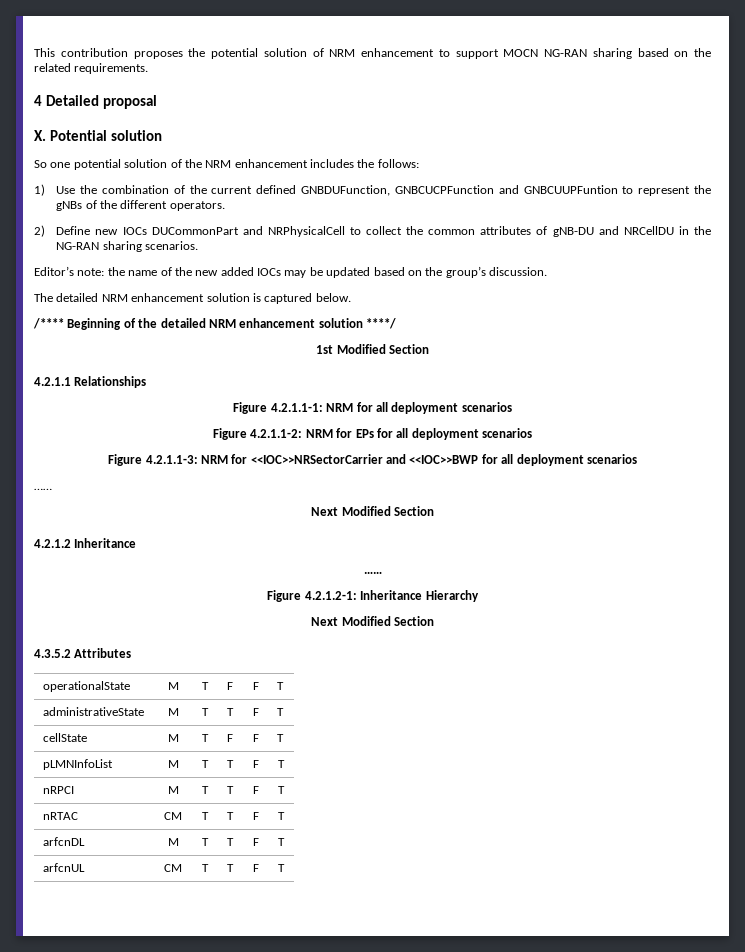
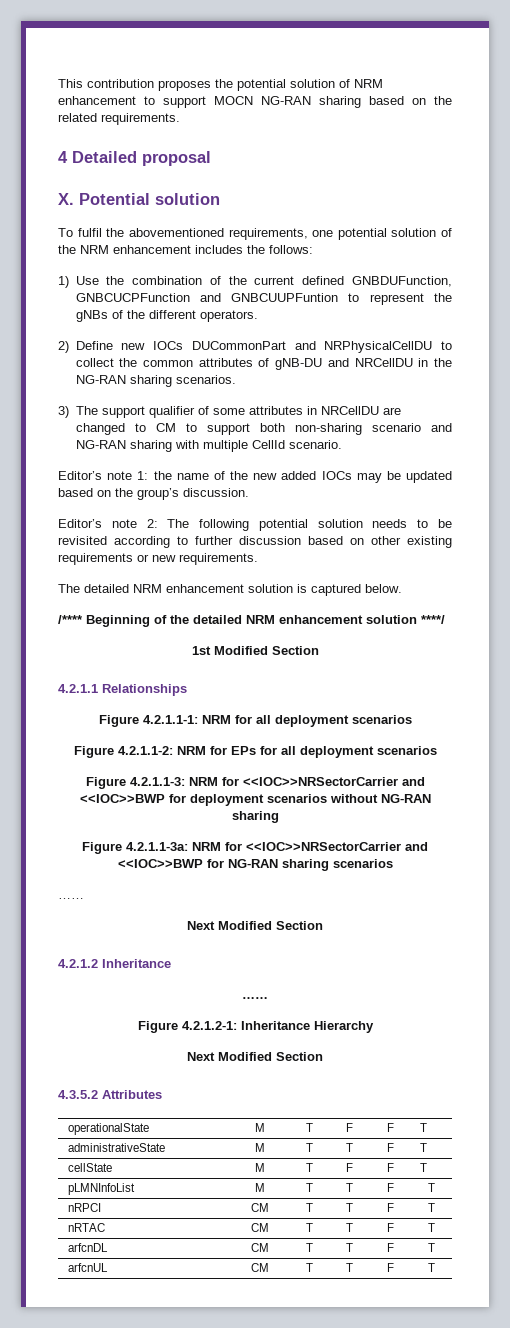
- So one potential solution of the NRM enhancement includes the follows:
+ To fulfil the abovementioned requirements, one potential solution of the NRM enhancement includes the follows:
- 2) Define new IOCs DUCommonPart and NRPhysicalCell to collect the common attributes of gNB-DU and NRCellDU in the NG-RAN sharing scenarios.
+ 2) Define new IOCs DUCommonPart and NRPhysicalCellDU to collect the common attributes of gNB-DU and NRCellDU in the NG-RAN sharing scenarios.
- Editor’s note: the name of the new added IOCs may be updated based on the group’s discussion.
+ 3) The support qualifier of some attributes in NRCellDU are changed to CM to support both non-sharing scenario and NG-RAN sharing with multiple CellId scenario.
+ Editor’s note 1: the name of the new added IOCs may be updated based on the group’s discussion.
+ Editor’s note 2: The following potential solution needs to be revisited according to further discussion based on other existing requirements or new requirements.
- Figure 4.2.1.1-3: NRM for <<IOC>>NRSectorCarrier and <<IOC>>BWP for all deployment scenarios
+ Figure 4.2.1.1-3: NRM for <<IOC>>NRSectorCarrier and <<IOC>>BWP for deployment scenarios without NG-RAN sharing
+ Figure 4.2.1.1-3a: NRM for <<IOC>>NRSectorCarrier and <<IOC>>BWP for NG-RAN sharing scenarios
- nRPCI | M | T | T | F | T
+ nRPCI | CM | T | T | F | T
- arfcnDL | M | T | T | F | T
+ arfcnDL | CM | T | T | F | T

